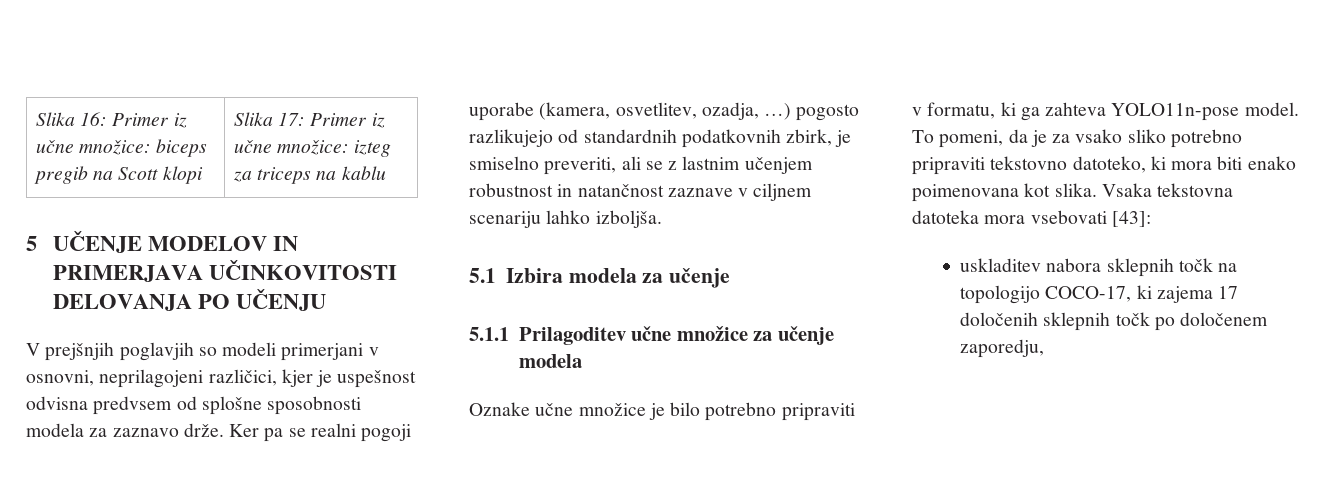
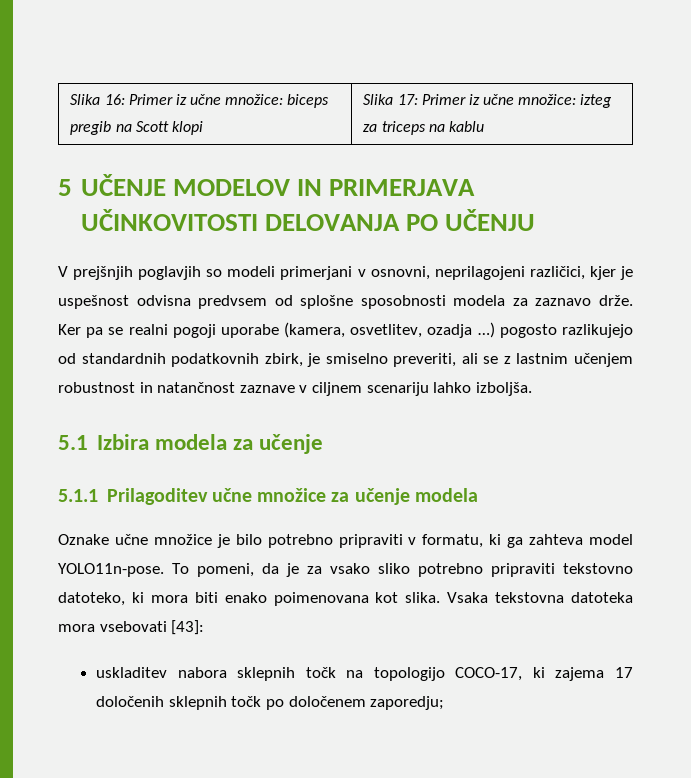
- Ker pa se realni pogoji uporabe (kamera, osvetlitev, ozadja, …) pogosto razlikujejo od standardnih podatkovnih zbirk, je smiselno preveriti, ali se z lastnim učenjem robustnost in natančnost zaznave v ciljnem scenariju lahko izboljša.
+ Ker pa se realni pogoji uporabe (kamera, osvetlitev, ozadja …) pogosto razlikujejo od standardnih podatkovnih zbirk, je smiselno preveriti, ali se z lastnim učenjem robustnost in natančnost zaznave v ciljnem scenariju lahko izboljša.
- Oznake učne množice je bilo potrebno pripraviti v formatu, ki ga zahteva YOLO11n-pose model.
+ Oznake učne množice je bilo potrebno pripraviti v formatu, ki ga zahteva model YOLO11n-pose.
- uskladitev nabora sklepnih točk na topologijo COCO-17, ki zajema 17 določenih sklepnih točk po določenem zaporedju,
+ uskladitev nabora sklepnih točk na topologijo COCO-17, ki zajema 17 določenih sklepnih točk po določenem zaporedju;

